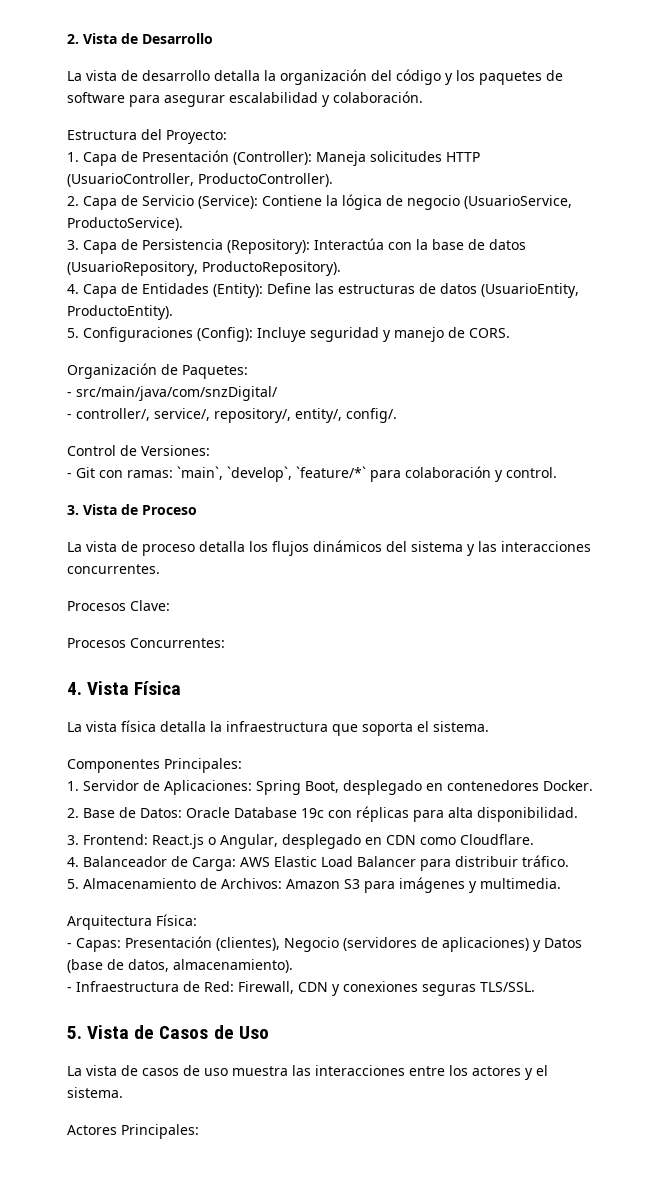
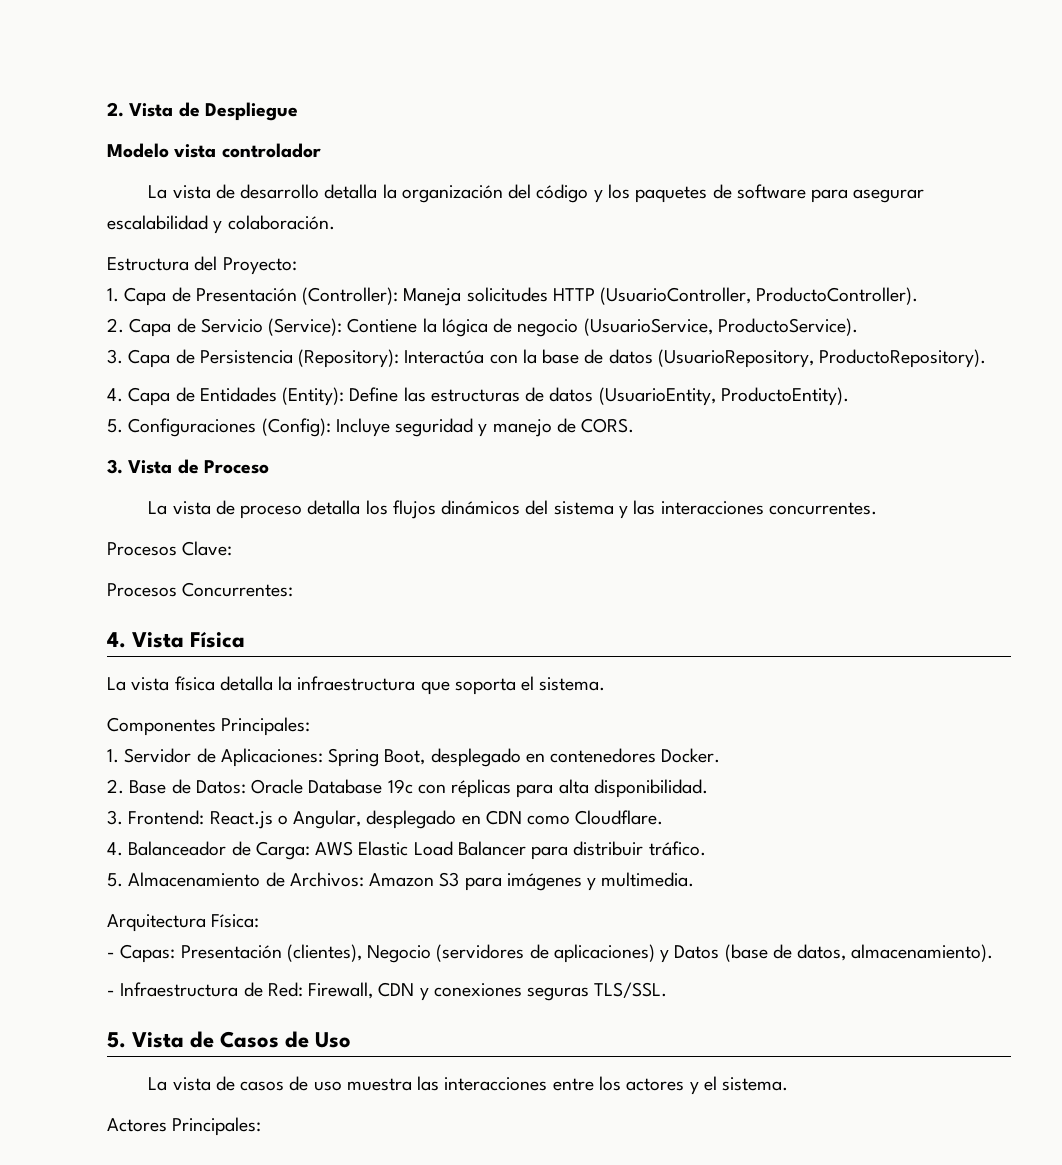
- 2. Vista de Desarrollo
+ 2. Vista de Despliegue
+ Modelo vista controlador
- Organización de Paquetes:
- - src/main/java/com/snzDigital/
- - controller/, service/, repository/, entity/, config/.
- Control de Versiones:
- - Git con ramas: `main`, `develop`, `feature/*` para colaboración y control.

